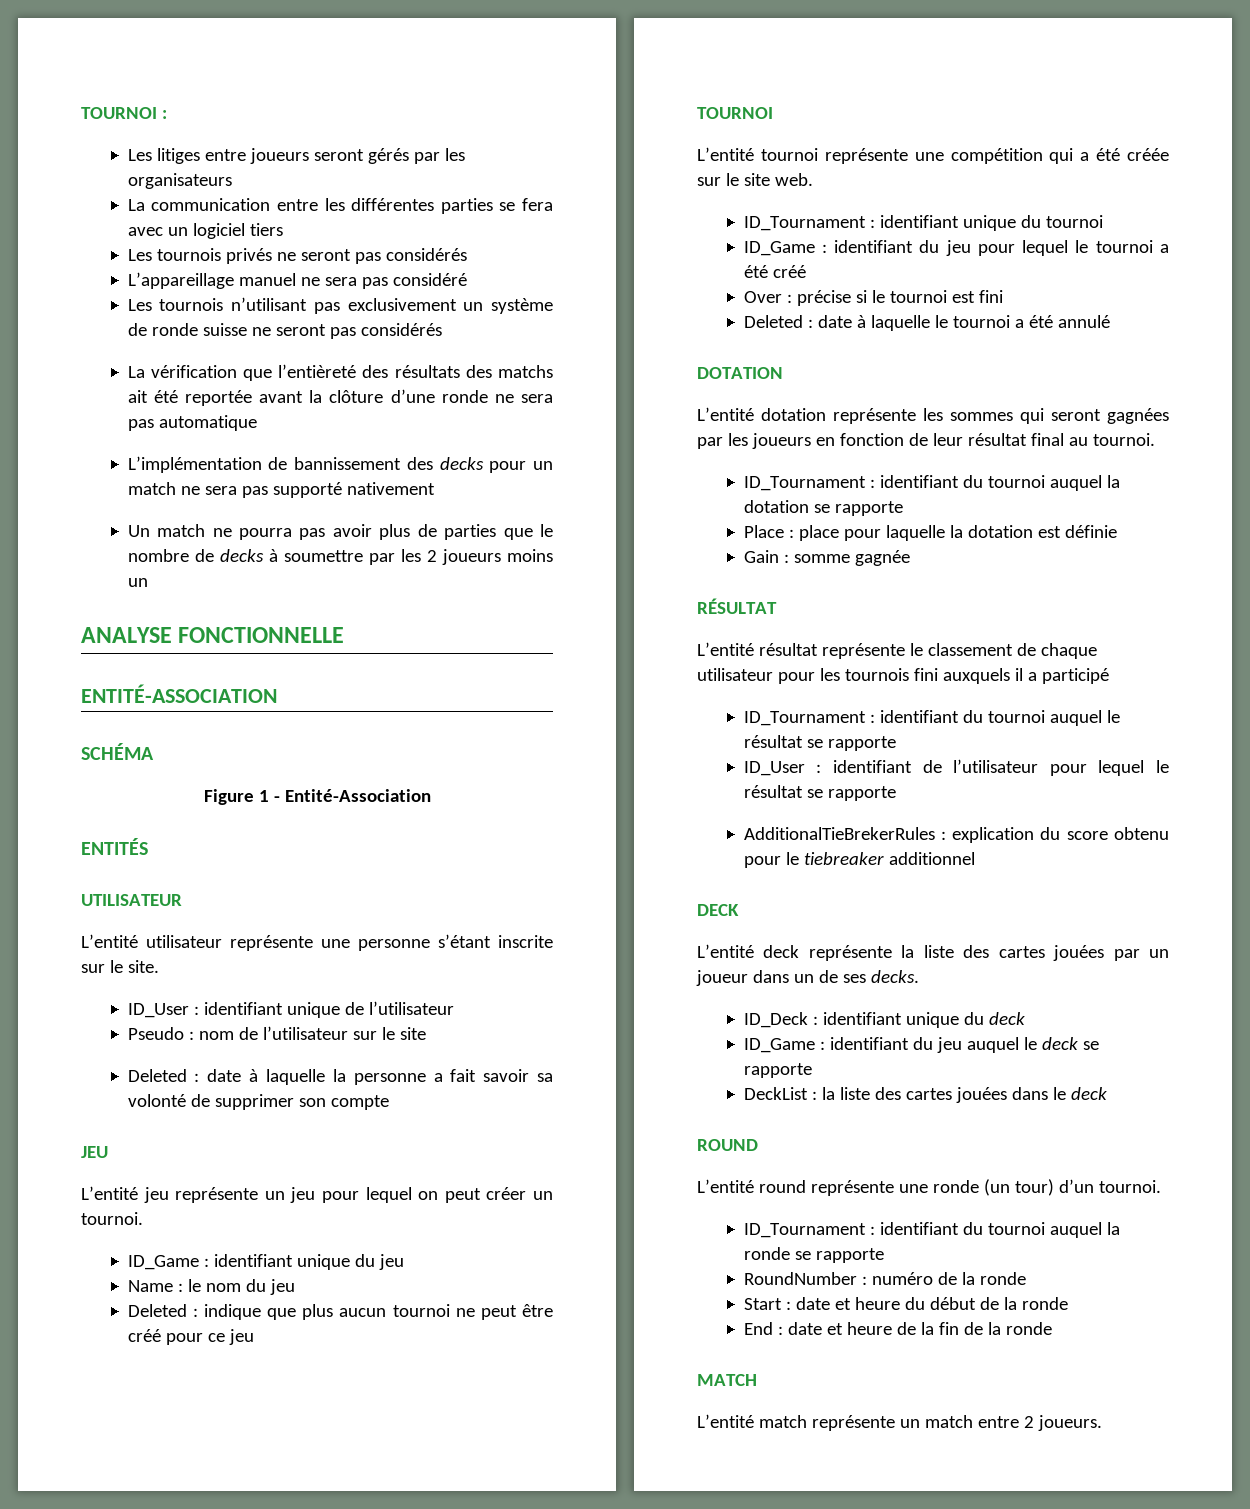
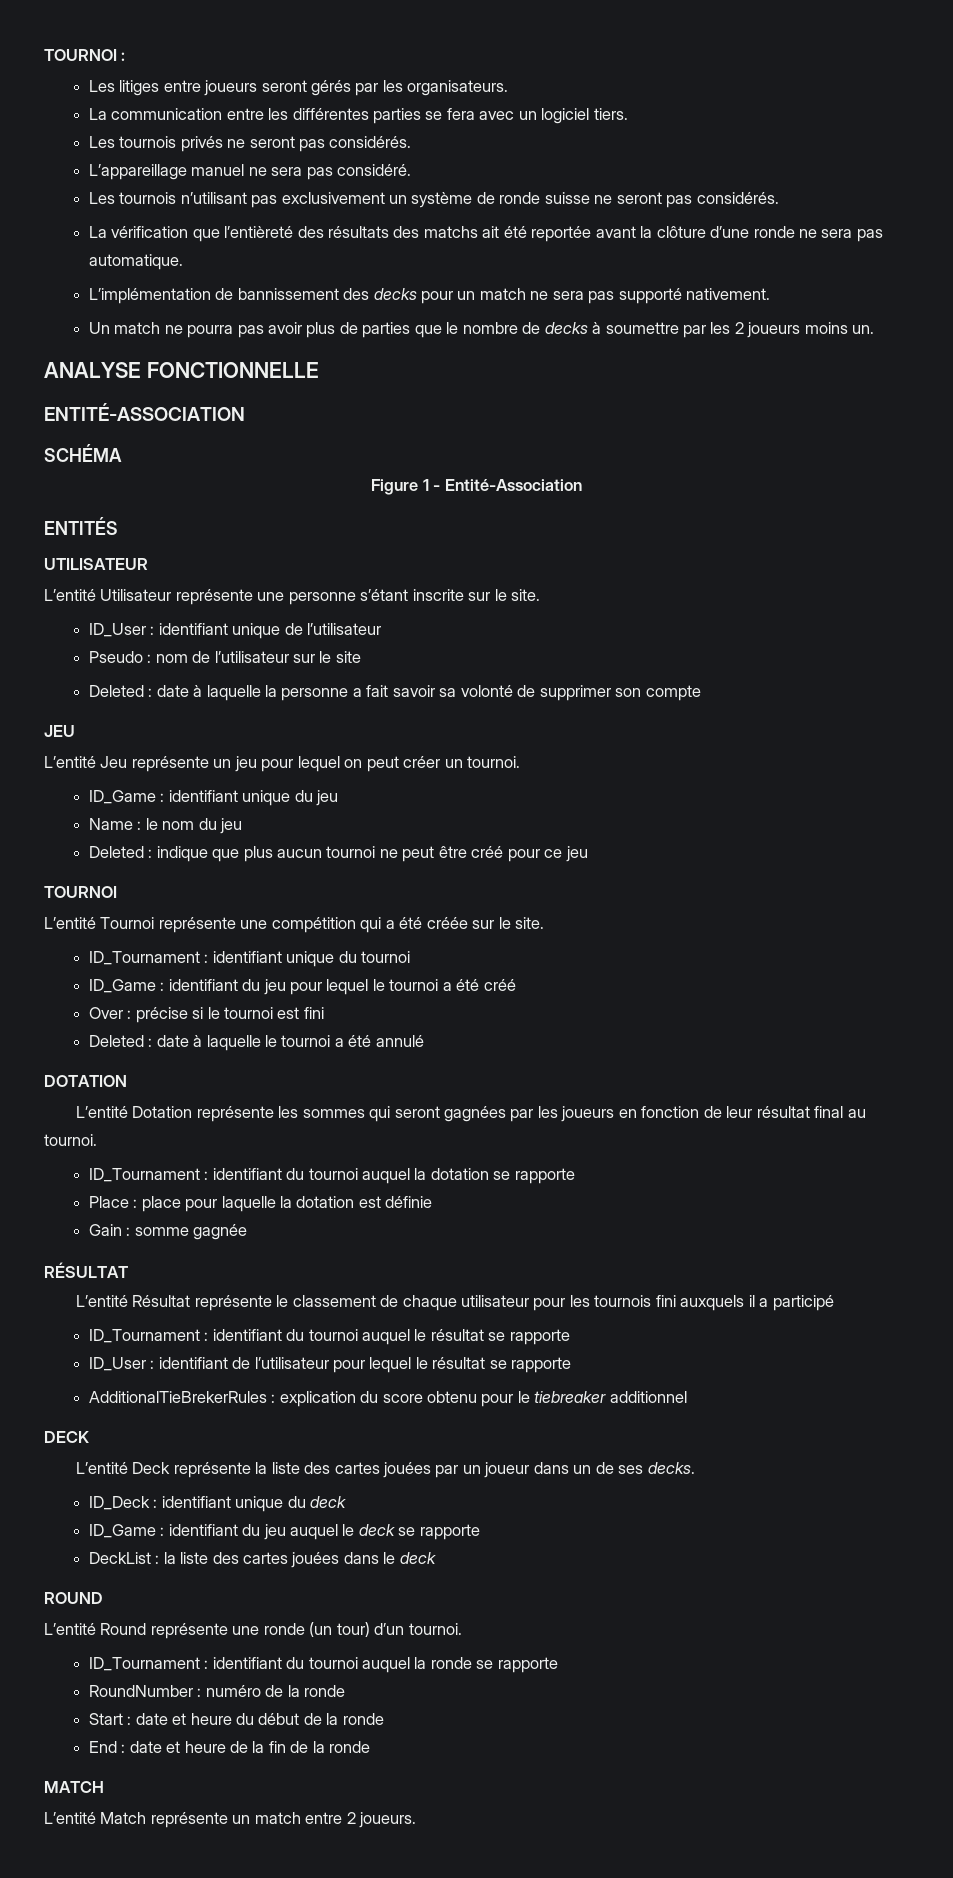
- Les litiges entre joueurs seront gérés par les organisateurs
+ Les litiges entre joueurs seront gérés par les organisateurs.
- La communication entre les différentes parties se fera avec un logiciel tiers
+ La communication entre les différentes parties se fera avec un logiciel tiers.
- Les tournois privés ne seront pas considérés
+ Les tournois privés ne seront pas considérés.
- L’appareillage manuel ne sera pas considéré
+ L’appareillage manuel ne sera pas considéré.
- Les tournois n’utilisant pas exclusivement un système de ronde suisse ne seront pas considérés
+ Les tournois n’utilisant pas exclusivement un système de ronde suisse ne seront pas considérés.
- La vérification que l’entièreté des résultats des matchs ait été reportée avant la clôture d’une ronde ne sera pas automatique
+ La vérification que l’entièreté des résultats des matchs ait été reportée avant la clôture d’une ronde ne sera pas automatique.
- L’implémentation de bannissement des decks pour un match ne sera pas supporté nativement
+ L’implémentation de bannissement des decks pour un match ne sera pas supporté nativement.
- Un match ne pourra pas avoir plus de parties que le nombre de decks à soumettre par les 2 joueurs moins un
+ Un match ne pourra pas avoir plus de parties que le nombre de decks à soumettre par les 2 joueurs moins un.
- L’entité utilisateur représente une personne s’étant inscrite sur le site.
+ L’entité Utilisateur représente une personne s’étant inscrite sur le site.
- L’entité jeu représente un jeu pour lequel on peut créer un tournoi.
+ L’entité Jeu représente un jeu pour lequel on peut créer un tournoi.
- L’entité tournoi représente une compétition qui a été créée sur le site web.
+ L’entité Tournoi représente une compétition qui a été créée sur le site.
- L’entité dotation représente les sommes qui seront gagnées par les joueurs en fonction de leur résultat final au tournoi.
+ L’entité Dotation représente les sommes qui seront gagnées par les joueurs en fonction de leur résultat final au tournoi.
- L’entité résultat représente le classement de chaque utilisateur pour les tournois fini auxquels il a participé
+ L’entité Résultat représente le classement de chaque utilisateur pour les tournois fini auxquels il a participé
- L’entité deck représente la liste des cartes jouées par un joueur dans un de ses decks.
+ L’entité Deck représente la liste des cartes jouées par un joueur dans un de ses decks.
- L’entité round représente une ronde (un tour) d’un tournoi.
+ L’entité Round représente une ronde (un tour) d’un tournoi.
- L’entité match représente un match entre 2 joueurs.
+ L’entité Match représente un match entre 2 joueurs.

